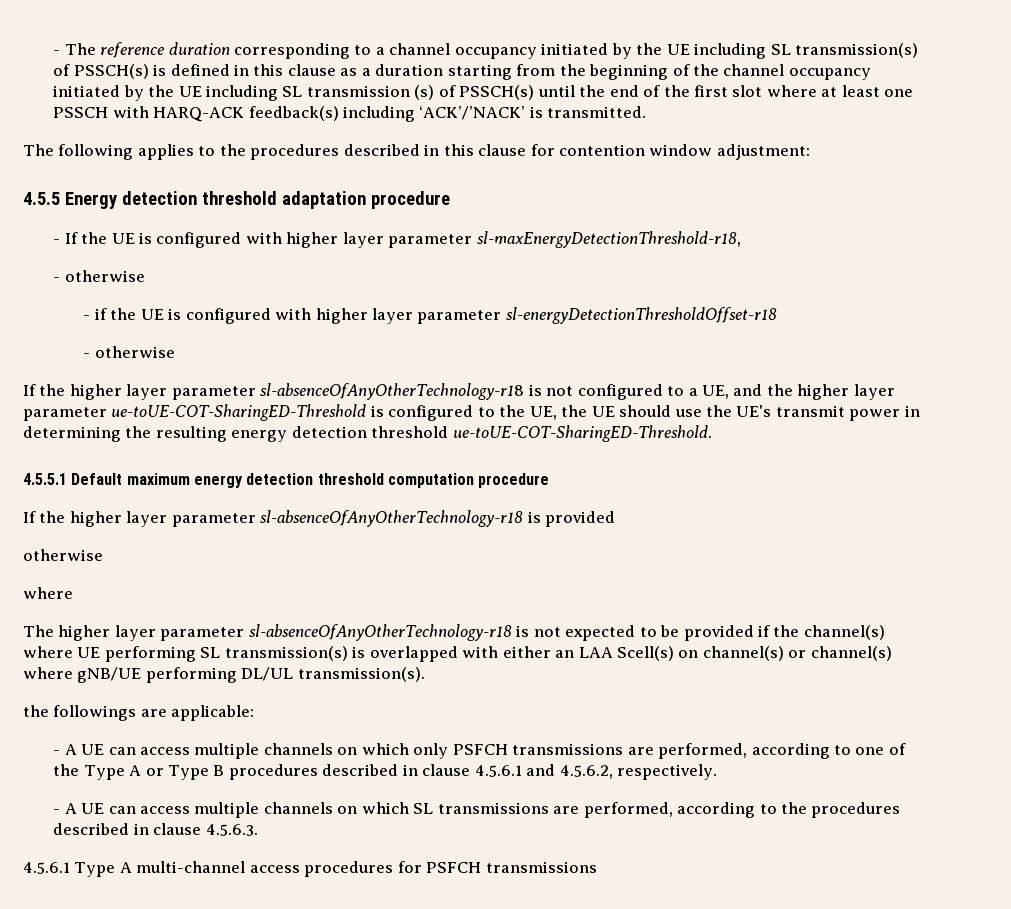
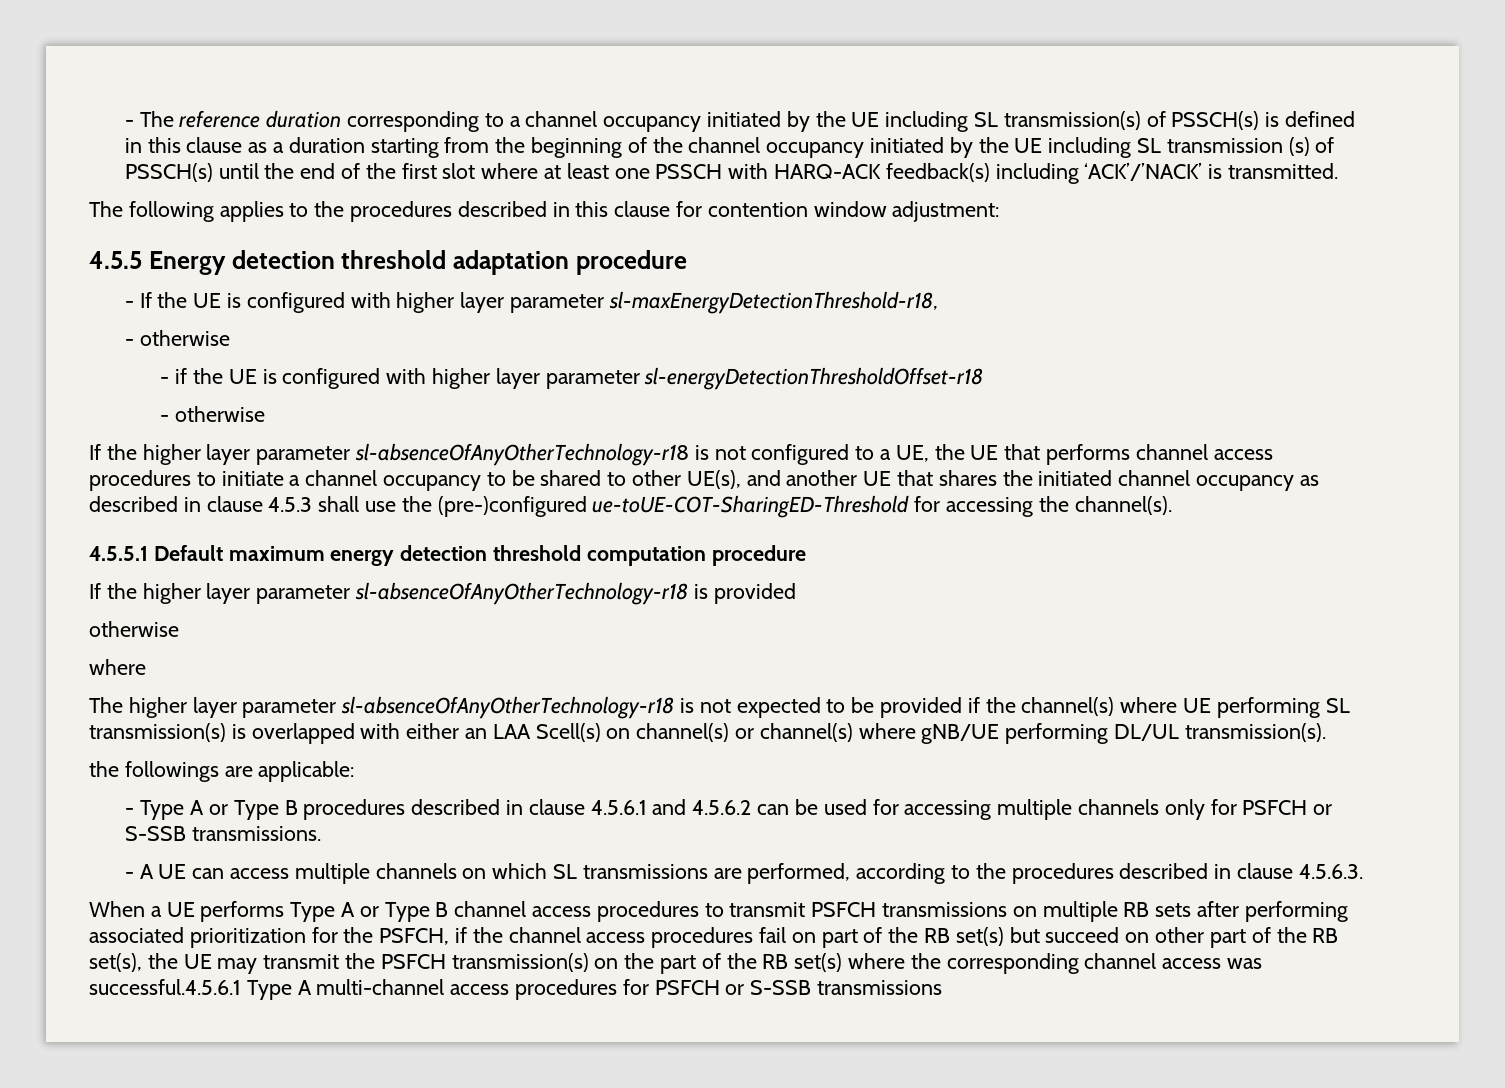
- If the higher layer parameter sl-absenceOfAnyOtherTechnology-r18 is not configured to a UE, and the higher layer parameter ue-toUE-COT-SharingED-Threshold is configured to the UE, the UE should use the UE's transmit power in determining the resulting energy detection threshold ue-toUE-COT-SharingED-Threshold.
+ If the higher layer parameter sl-absenceOfAnyOtherTechnology-r18 is not configured to a UE, the UE that performs channel access procedures to initiate a channel occupancy to be shared to other UE(s), and another UE that shares the initiated channel occupancy as described in clause 4.5.3 shall use the (pre-)configured ue-toUE-COT-SharingED-Threshold for accessing the channel(s).
- - A UE can access multiple channels on which only PSFCH transmissions are performed, according to one of the Type A or Type B procedures described in clause 4.5.6.1 and 4.5.6.2, respectively.
+ - Type A or Type B procedures described in clause 4.5.6.1 and 4.5.6.2 can be used for accessing multiple channels only for PSFCH or S-SSB transmissions.
- 4.5.6.1 Type A multi-channel access procedures for PSFCH transmissions
+ When a UE performs Type A or Type B channel access procedures to transmit PSFCH transmissions on multiple RB sets after performing associated prioritization for the PSFCH, if the channel access procedures fail on part of the RB set(s) but succeed on other part of the RB set(s), the UE may transmit the PSFCH transmission(s) on the part of the RB set(s) where the corresponding channel access was successful.4.5.6.1 Type A multi-channel access procedures for PSFCH or S-SSB transmissions

